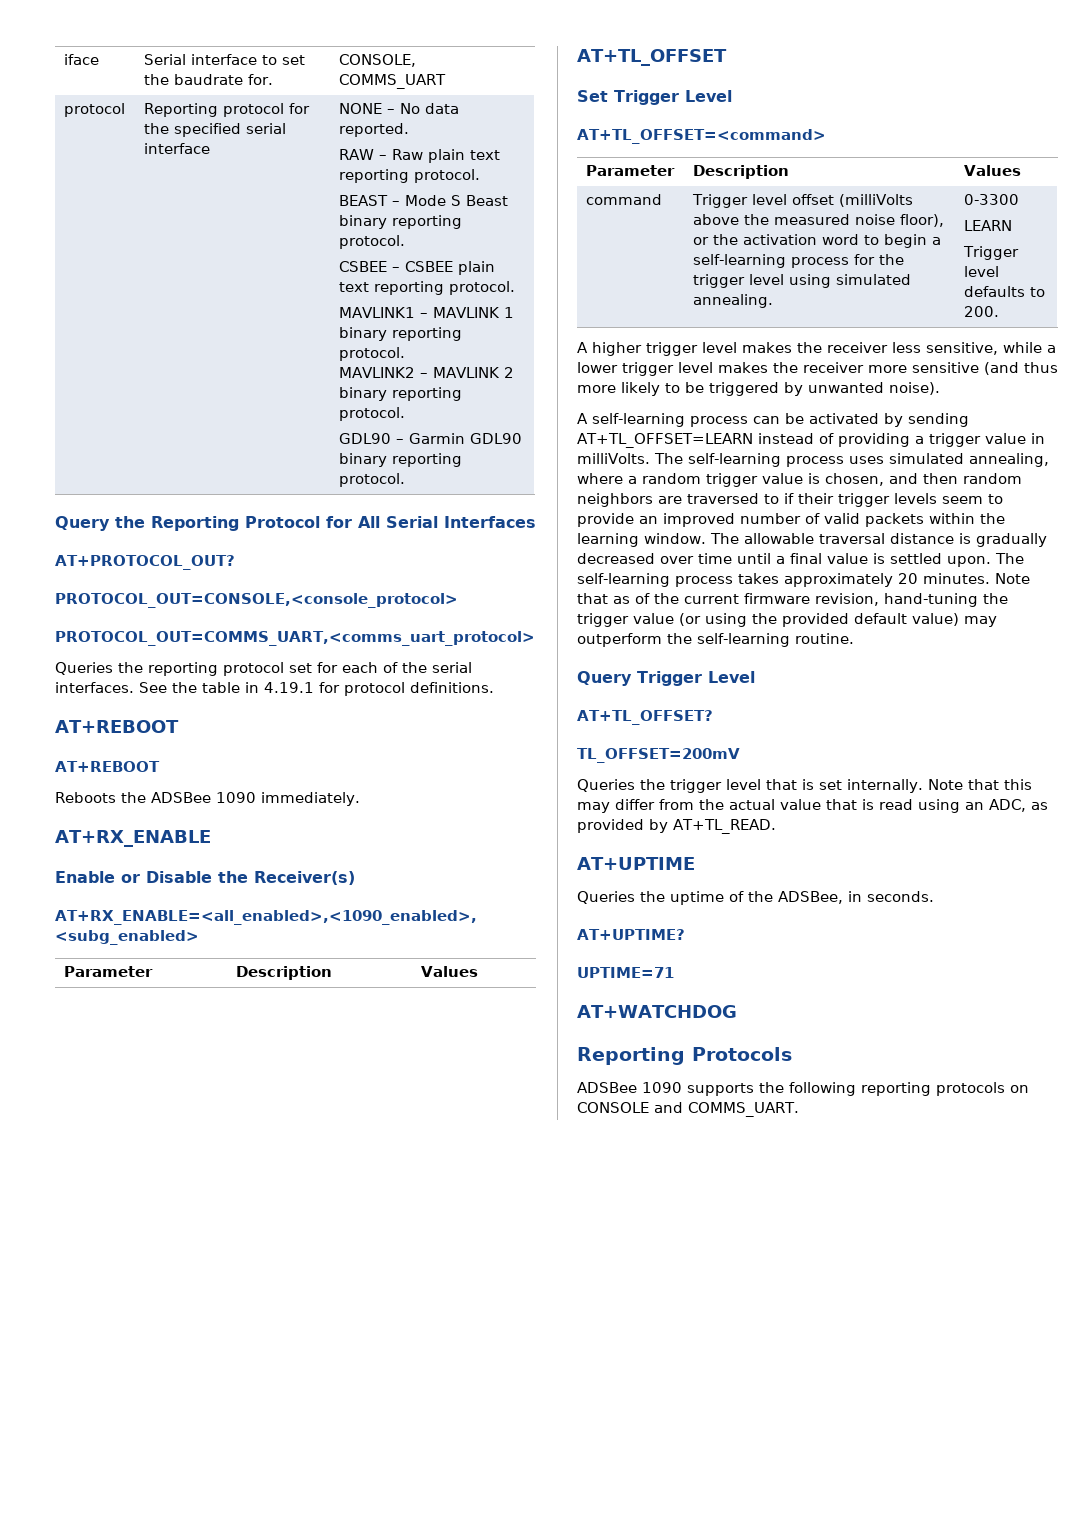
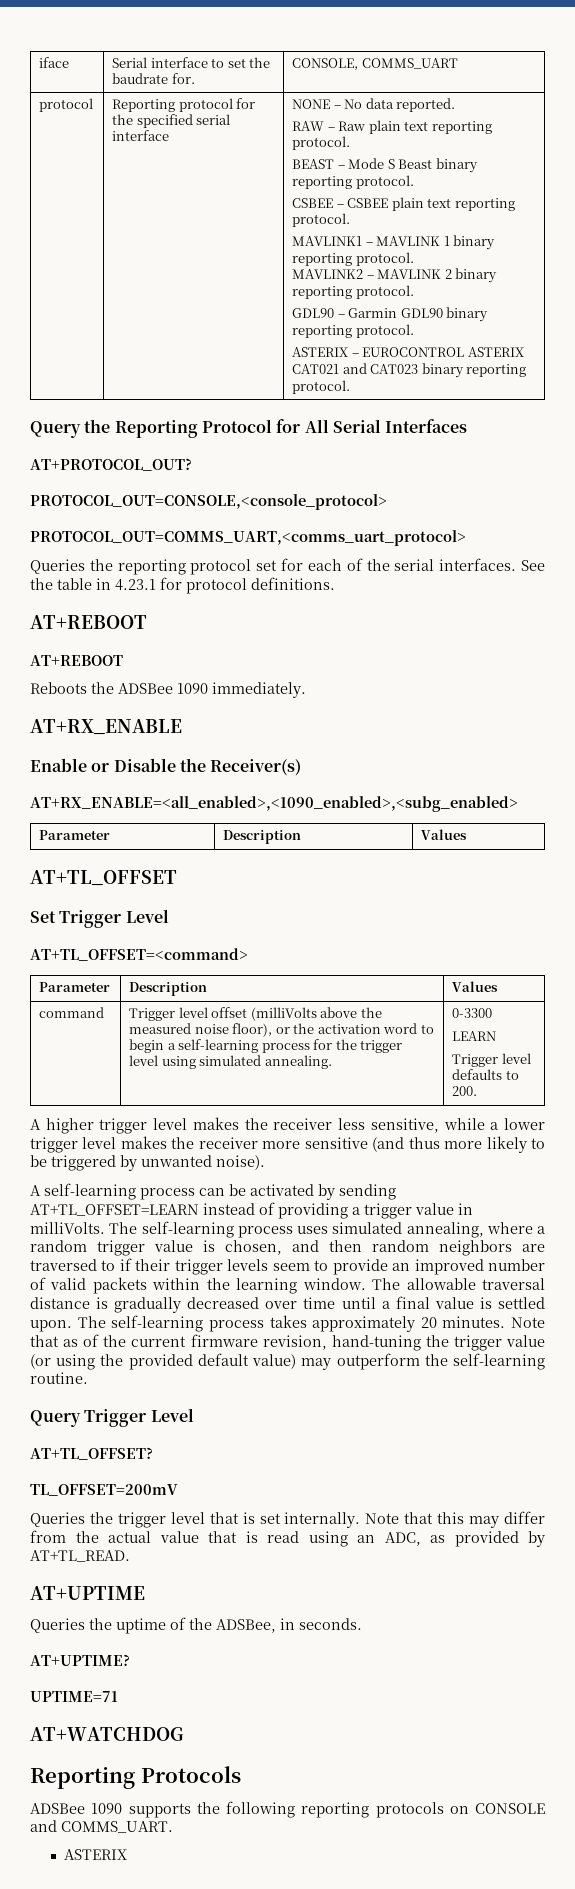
+ ASTERIX – EUROCONTROL ASTERIX CAT021 and CAT023 binary reporting protocol.
- See the table in 4.19.1 for protocol definitions.
+ See the table in 4.23.1 for protocol definitions.
  ADSBee 1090 supports the following reporting protocols on CONSOLE and COMMS_UART.
+ ASTERIX

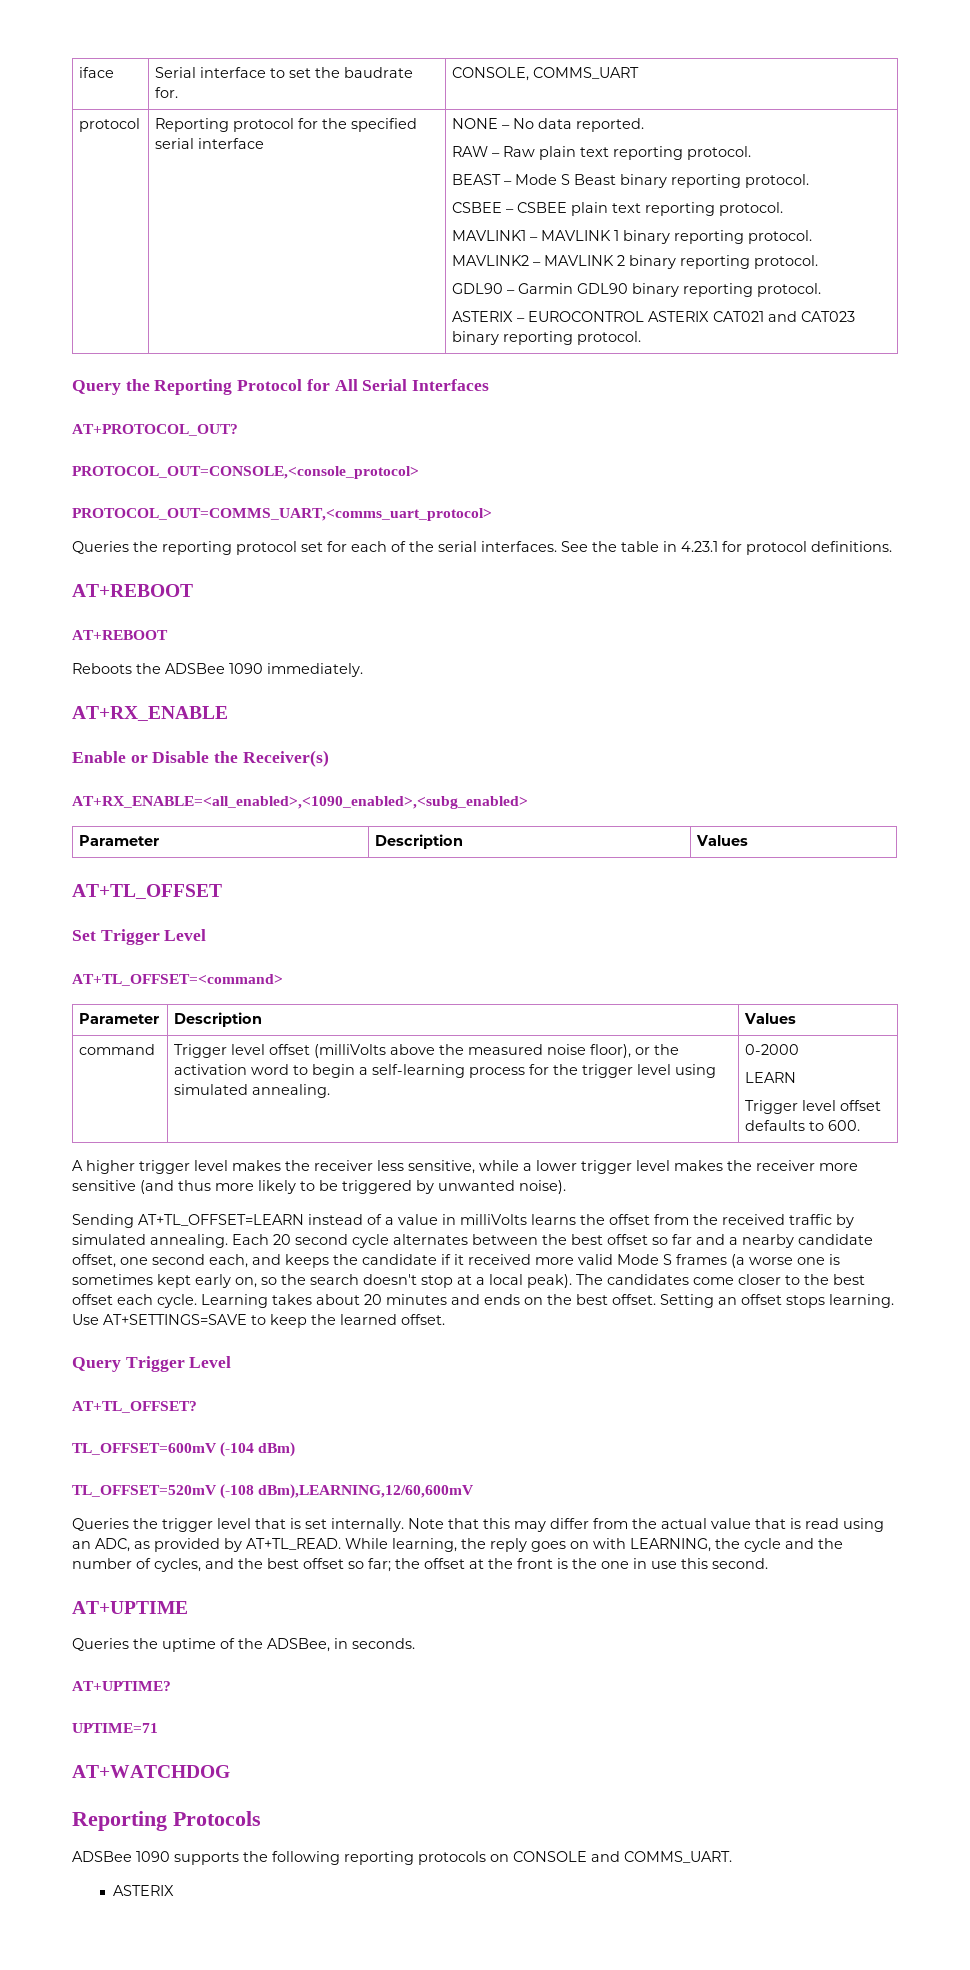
- command | Trigger level offset (milliVolts above the measured noise floor), or the activation word to begin a self-learning process for the trigger level using simulated annealing. | 0-3300
+ command | Trigger level offset (milliVolts above the measured noise floor), or the activation word to begin a self-learning process for the trigger level using simulated annealing. | 0-2000
  LEARN
- Trigger level defaults to 200.
+ Trigger level offset defaults to 600.
- A self-learning process can be activated by sending AT+TL_OFFSET=LEARN instead of providing a trigger value in milliVolts. The self-learning process uses simulated annealing, where a random trigger value is chosen, and then random neighbors are traversed to if their trigger levels seem to provide an improved number of valid packets within the learning window. The allowable traversal distance is gradually decreased over time until a final value is settled upon. The self-learning process takes approximately 20 minutes. Note that as of the current firmware revision, hand-tuning the trigger value (or using the provided default value) may outperform the self-learning routine.
+ Sending AT+TL_OFFSET=LEARN instead of a value in milliVolts learns the offset from the received traffic by simulated annealing. Each 20 second cycle alternates between the best offset so far and a nearby candidate offset, one second each, and keeps the candidate if it received more valid Mode S frames (a worse one is sometimes kept early on, so the search doesn't stop at a local peak). The candidates come closer to the best offset each cycle. Learning takes about 20 minutes and ends on the best offset. Setting an offset stops learning. Use AT+SETTINGS=SAVE to keep the learned offset.
  Query Trigger Level
  AT+TL_OFFSET?
- TL_OFFSET=200mV
+ TL_OFFSET=600mV (-104 dBm)
+ TL_OFFSET=520mV (-108 dBm),LEARNING,12/60,600mV
+ While learning, the reply goes on with LEARNING, the cycle and the number of cycles, and the best offset so far; the offset at the front is the one in use this second.

